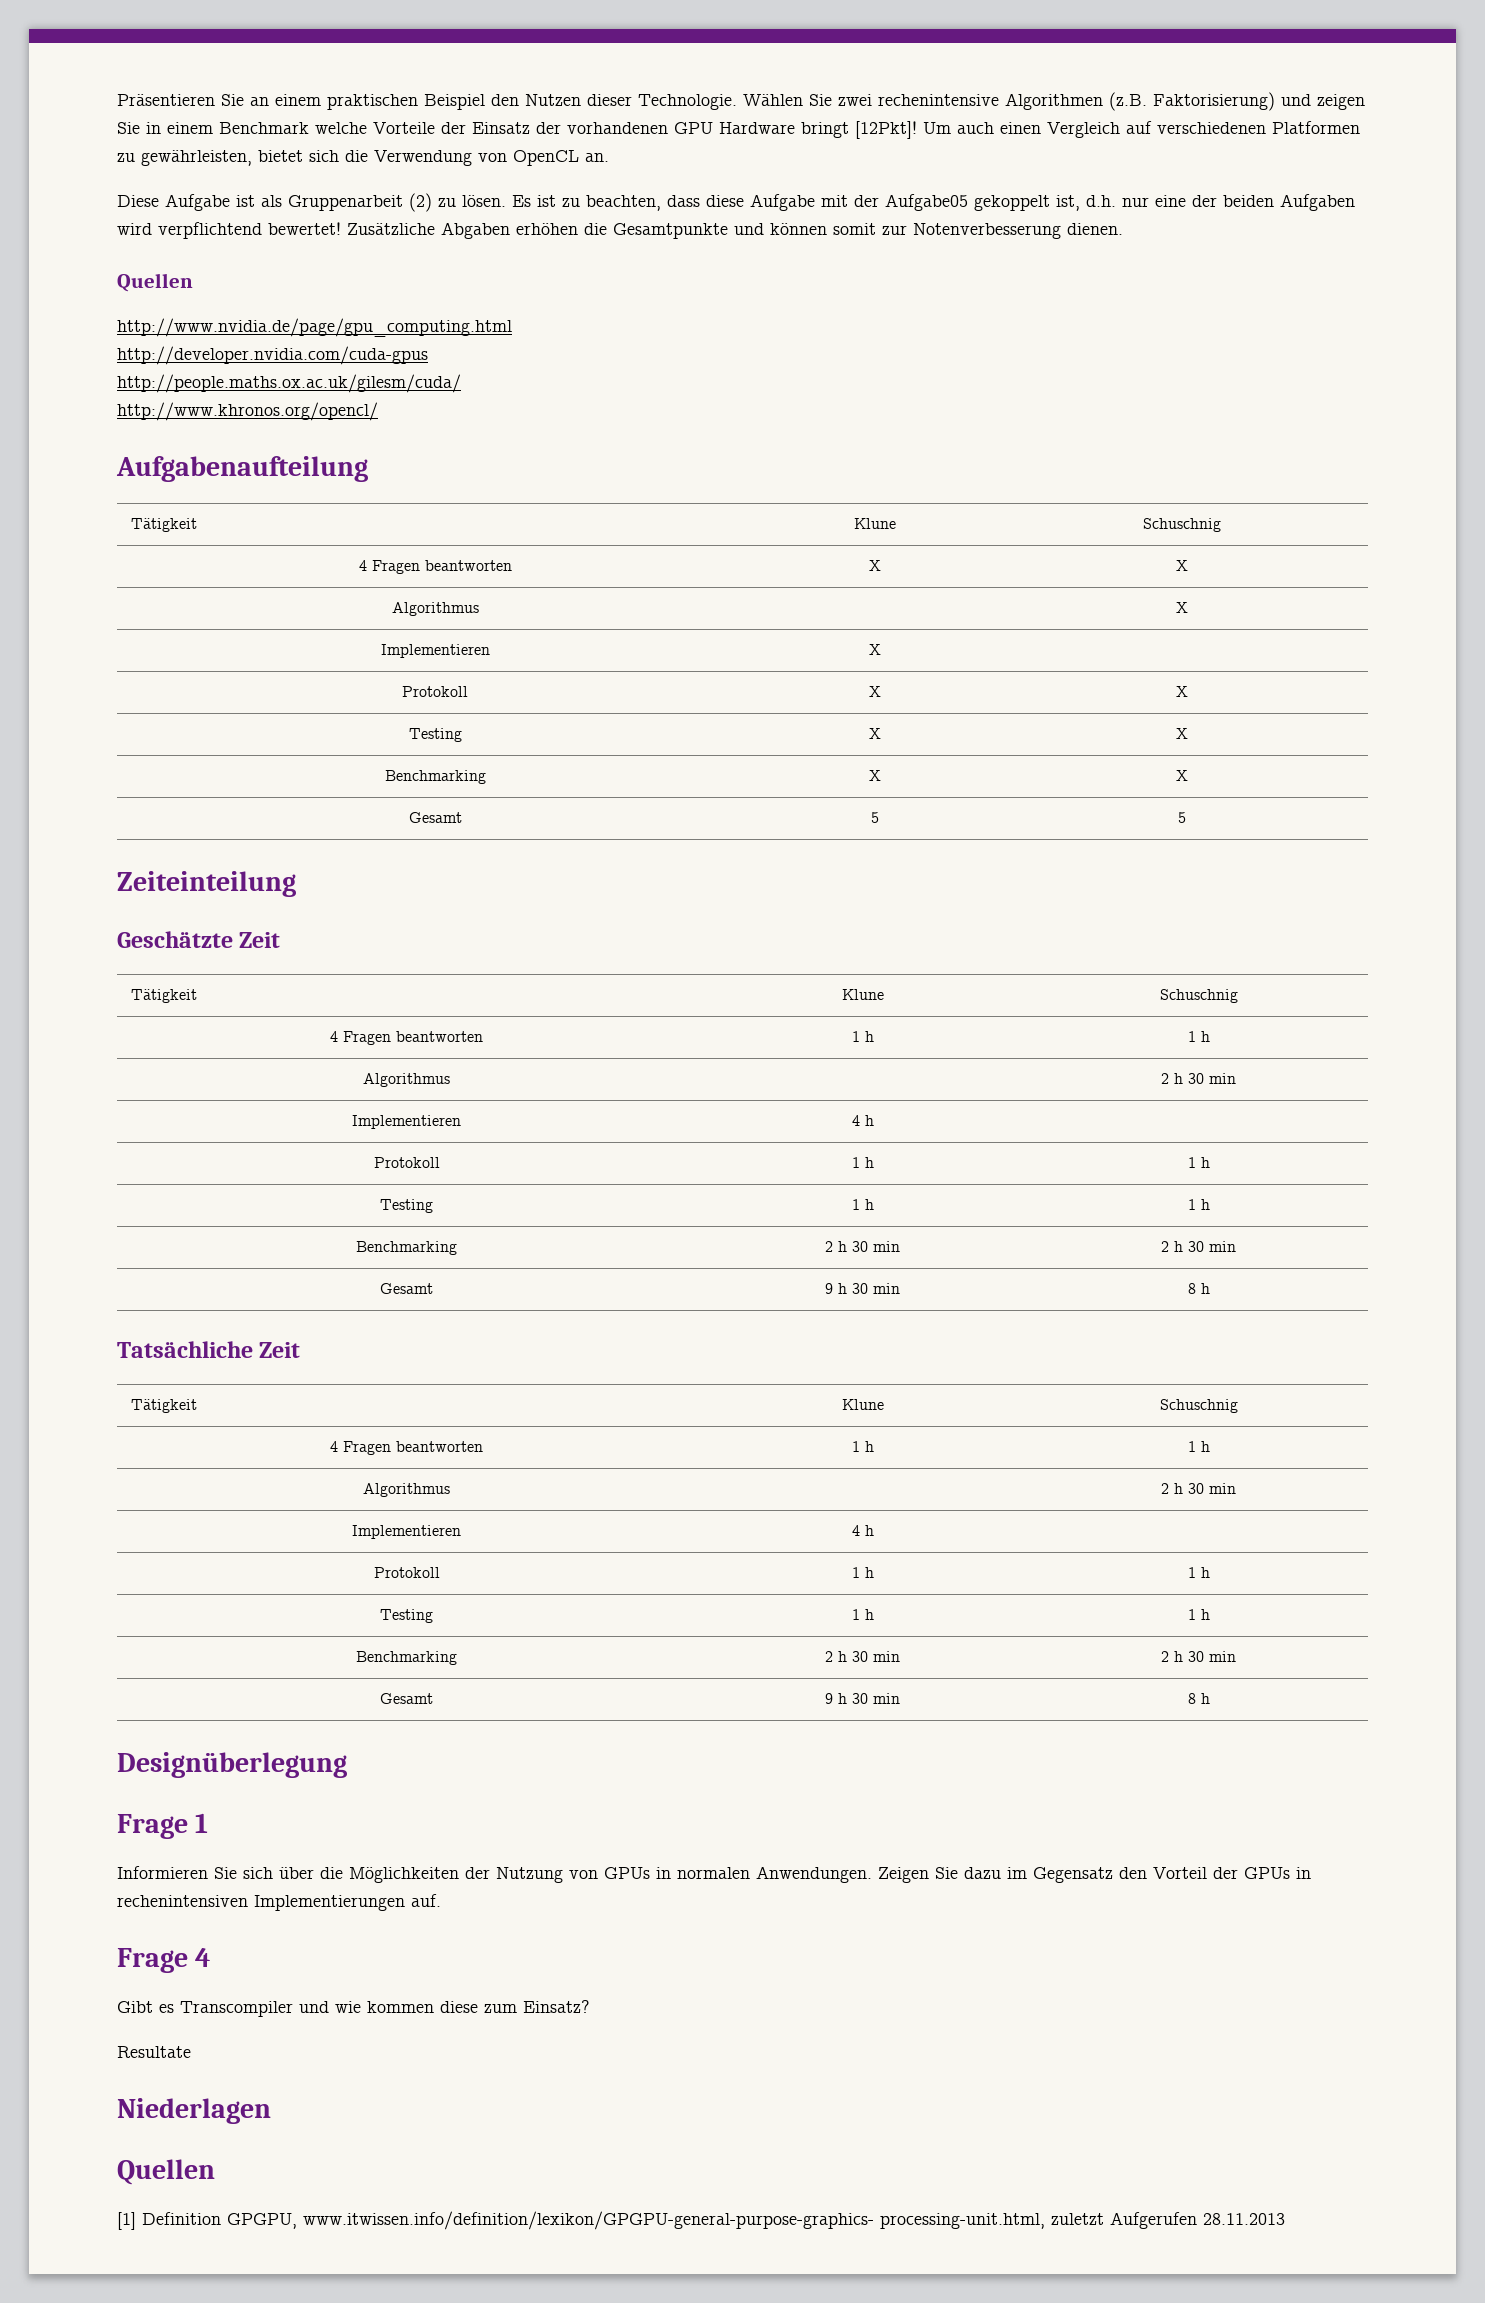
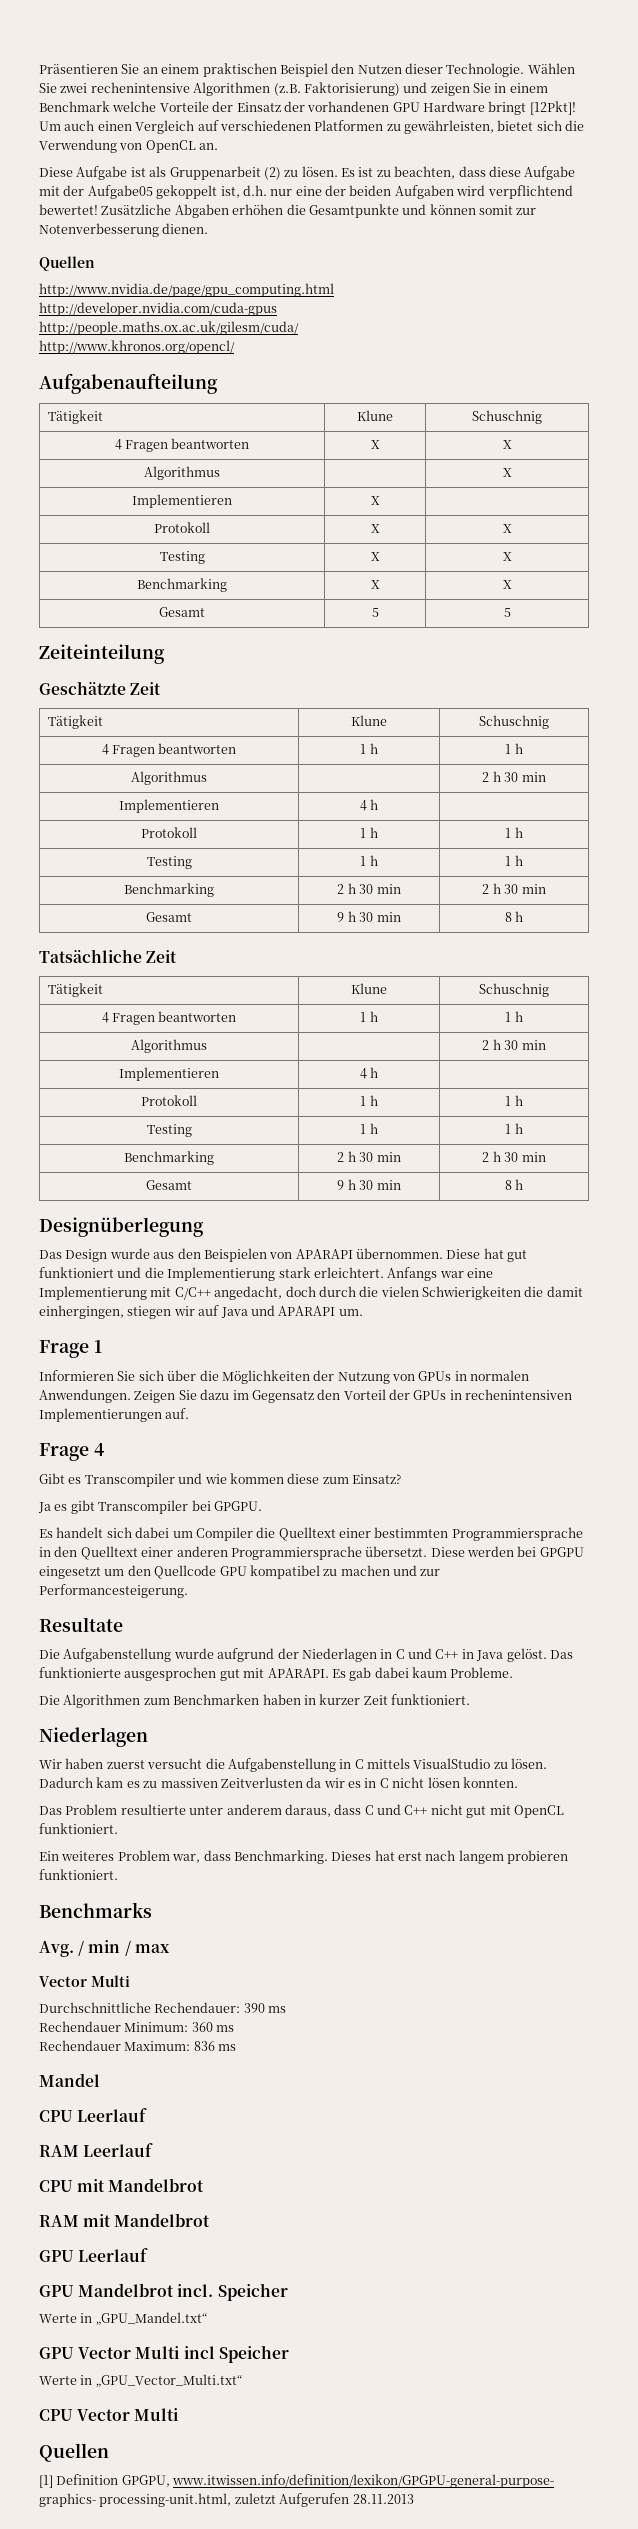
+ Das Design wurde aus den Beispielen von APARAPI übernommen. Diese hat gut funktioniert und die Implementierung stark erleichtert. Anfangs war eine Implementierung mit C/C++ angedacht, doch durch die vielen Schwierigkeiten die damit einhergingen, stiegen wir auf Java und APARAPI um.
+ Ja es gibt Transcompiler bei GPGPU.
+ Es handelt sich dabei um Compiler die Quelltext einer bestimmten Programmiersprache in den Quelltext einer anderen Programmiersprache übersetzt. Diese werden bei GPGPU eingesetzt um den Quellcode GPU kompatibel zu machen und zur Performancesteigerung.
  Resultate
+ Die Aufgabenstellung wurde aufgrund der Niederlagen in C und C++ in Java gelöst. Das funktionierte ausgesprochen gut mit APARAPI. Es gab dabei kaum Probleme.
+ Die Algorithmen zum Benchmarken haben in kurzer Zeit funktioniert.
  Niederlagen
+ Wir haben zuerst versucht die Aufgabenstellung in C mittels VisualStudio zu lösen. Dadurch kam es zu massiven Zeitverlusten da wir es in C nicht lösen konnten.
+ Das Problem resultierte unter anderem daraus, dass C und C++ nicht gut mit OpenCL funktioniert.
+ Ein weiteres Problem war, dass Benchmarking. Dieses hat erst nach langem probieren funktioniert.
+ Benchmarks
+ Avg. / min / max
+ Vector Multi
+ Durchschnittliche Rechendauer: 390 ms
+ Rechendauer Minimum: 360 ms
+ Rechendauer Maximum: 836 ms
+ Mandel
+ CPU Leerlauf
+ RAM Leerlauf
+ CPU mit Mandelbrot
+ RAM mit Mandelbrot
+ GPU Leerlauf
+ GPU Mandelbrot incl. Speicher
+ Werte in „GPU_Mandel.txt“
+ GPU Vector Multi incl Speicher
+ Werte in „GPU_Vector_Multi.txt“
+ CPU Vector Multi
- [1] Definition GPGPU, www.itwissen.info/definition/lexikon/GPGPU-general-purpose-graphics- processing-unit.html, zuletzt Aufgerufen 28.11.2013
+ [1] Definition GPGPU, www.itwissen.info/definition/lexikon/GPGPU-general-purpose- graphics- processing-unit.html, zuletzt Aufgerufen 28.11.2013

